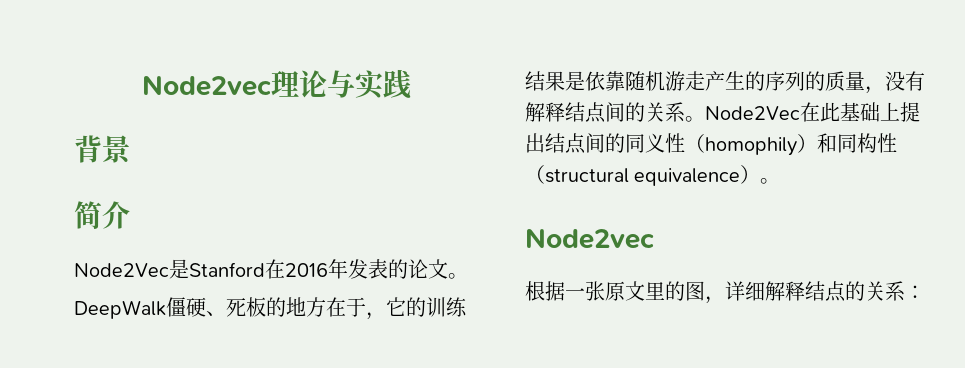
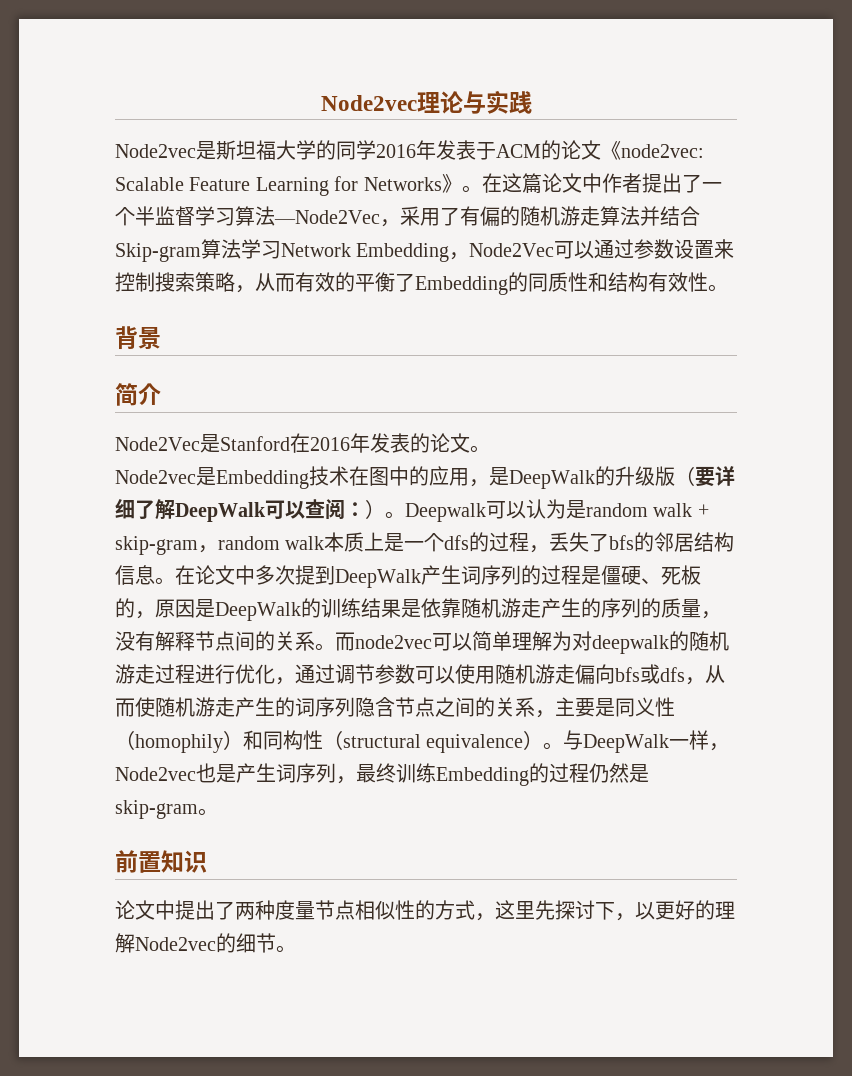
+ Node2vec是斯坦福大学的同学2016年发表于ACM的论文《node2vec: Scalable Feature Learning for Networks》。在这篇论文中作者提出了一个半监督学习算法—Node2Vec，采用了有偏的随机游走算法并结合Skip-gram算法学习Network Embedding，Node2Vec可以通过参数设置来控制搜索策略，从而有效的平衡了Embedding的同质性和结构有效性。
- DeepWalk僵硬、死板的地方在于，它的训练结果是依靠随机游走产生的序列的质量，没有解释结点间的关系。
+ Node2vec是Embedding技术在图中的应用，是DeepWalk的升级版（要详细了解DeepWalk可以查阅：）。Deepwalk可以认为是random walk + skip-gram，random walk本质上是一个dfs的过程，丢失了bfs的邻居结构信息。在论文中多次提到DeepWalk产生词序列的过程是僵硬、死板的，原因是DeepWalk的训练结果是依靠随机游走产生的序列的质量，没有解释节点间的关系。
- Node2Vec在此基础上提出结点间的同义性（homophily）和同构性（structural equivalence）。
- Node2vec
- 根据一张原文里的图，详细解释结点的关系：
+ 而node2vec可以简单理解为对deepwalk的随机游走过程进行优化，通过调节参数可以使用随机游走偏向bfs或dfs，从而使随机游走产生的词序列隐含节点之间的关系，主要是同义性（homophily）和同构性（structural equivalence）。与DeepWalk一样，Node2vec也是产生词序列，最终训练Embedding的过程仍然是skip-gram。
+ 前置知识
+ 论文中提出了两种度量节点相似性的方式，这里先探讨下，以更好的理解Node2vec的细节。

